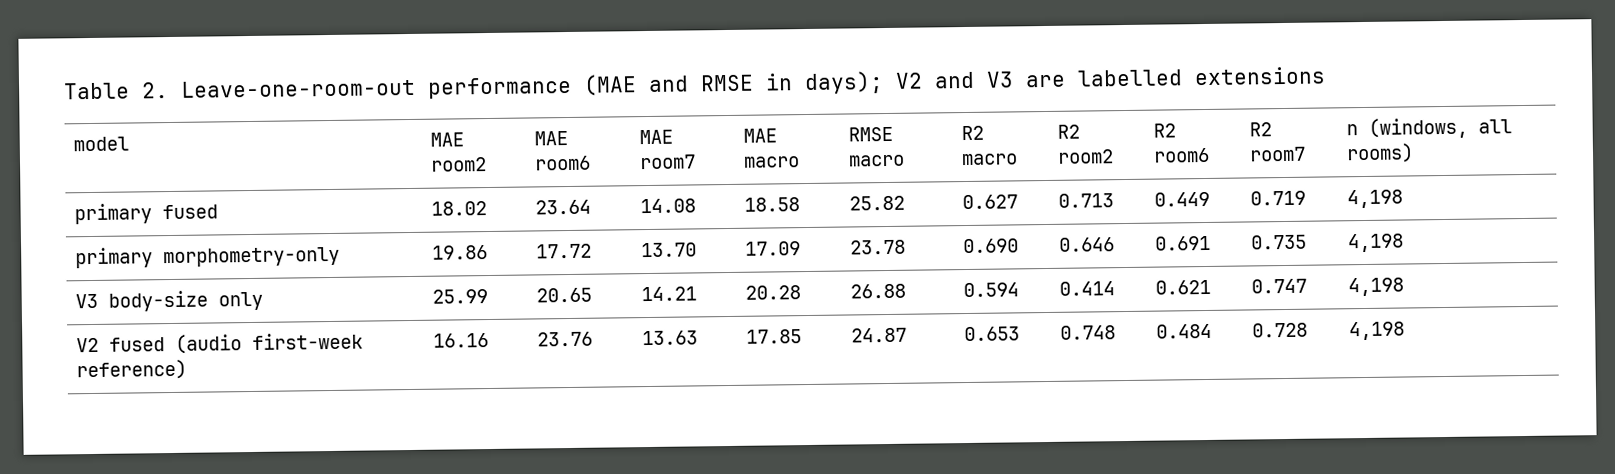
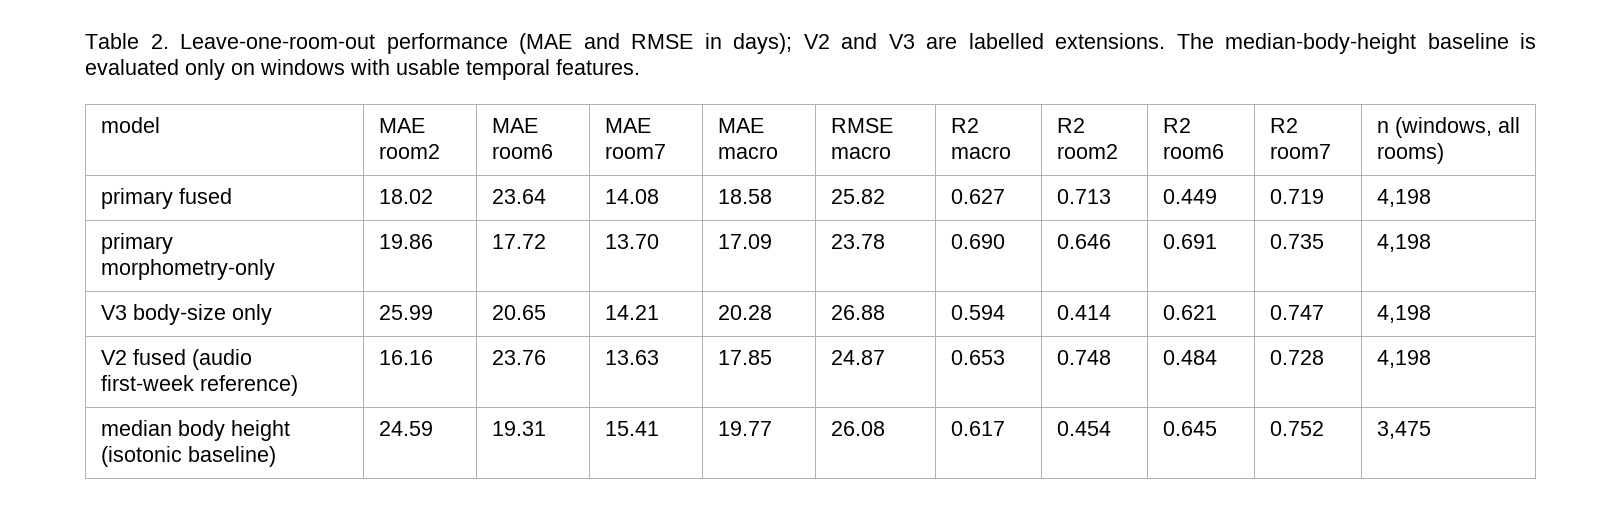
- Table 2. Leave-one-room-out performance (MAE and RMSE in days); V2 and V3 are labelled extensions
+ Table 2. Leave-one-room-out performance (MAE and RMSE in days); V2 and V3 are labelled extensions. The median-body-height baseline is evaluated only on windows with usable temporal features.
+ median body height (isotonic baseline) | 24.59 | 19.31 | 15.41 | 19.77 | 26.08 | 0.617 | 0.454 | 0.645 | 0.752 | 3,475

